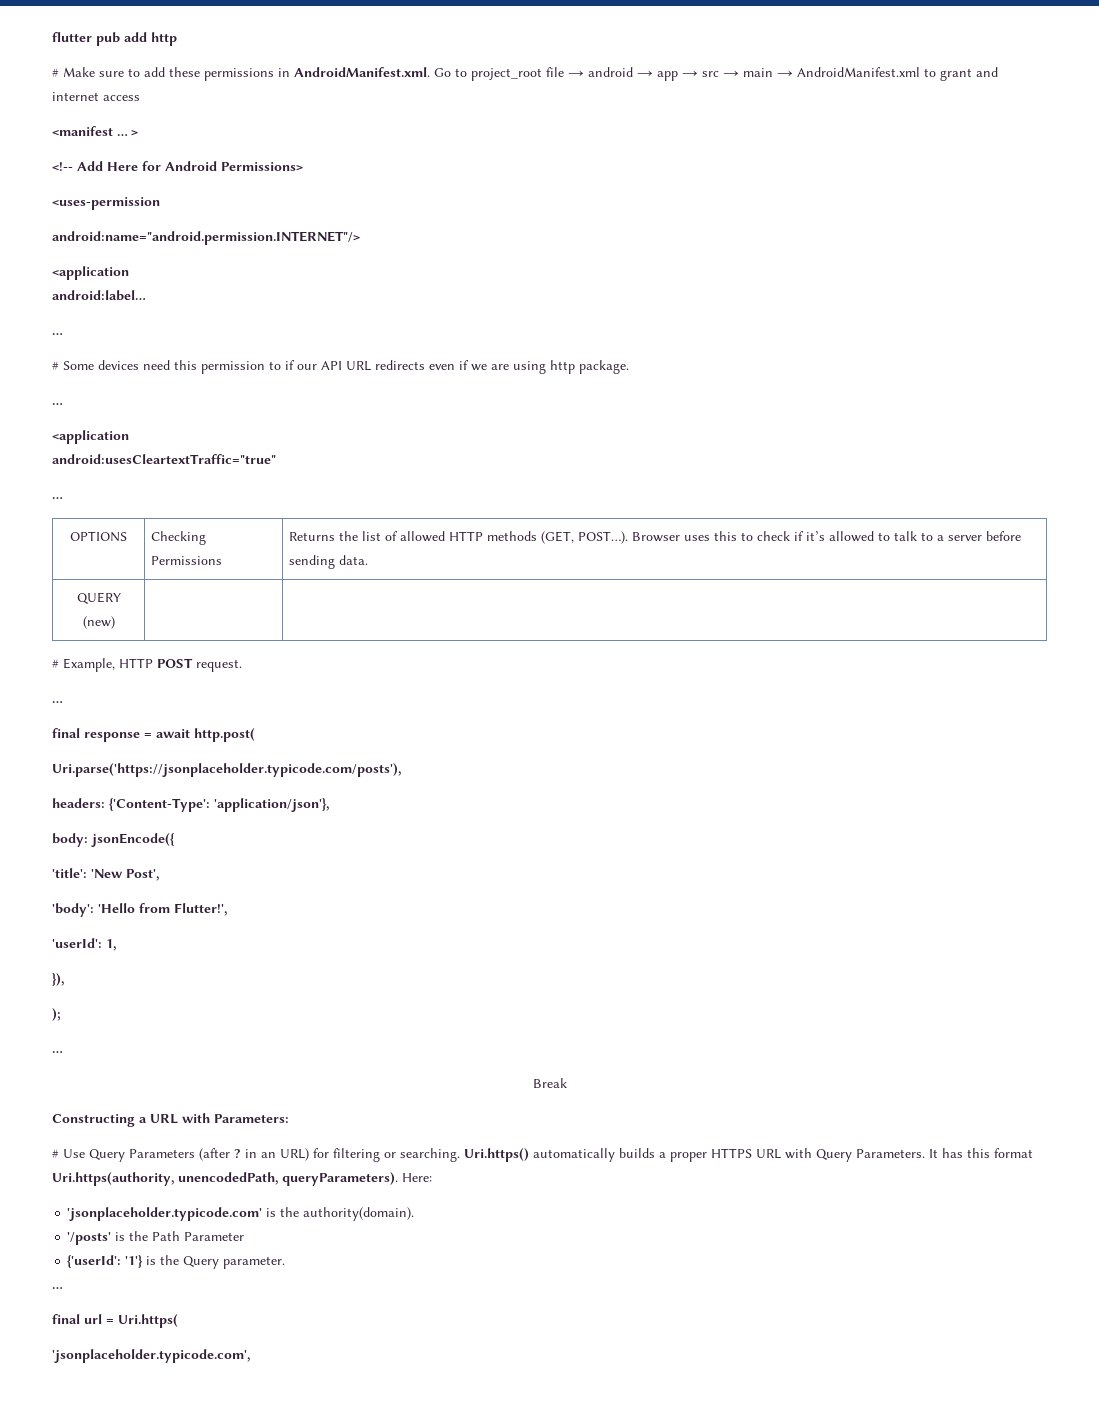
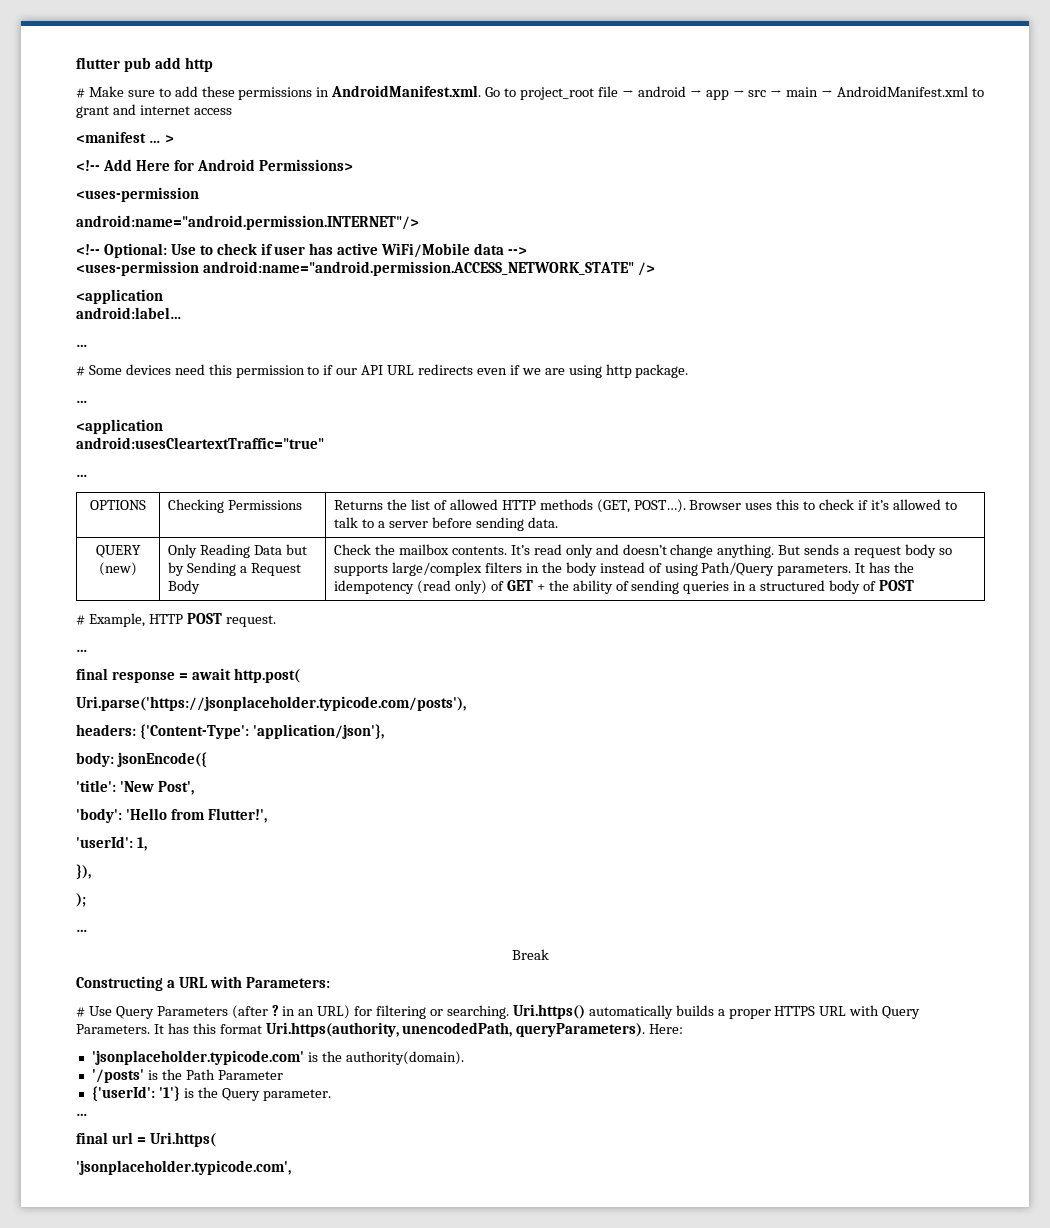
+ <!-- Optional: Use to check if user has active WiFi/Mobile data -->
+ <uses-permission android:name="android.permission.ACCESS_NETWORK_STATE" />
+ Only Reading Data but by Sending a Request Body | Check the mailbox contents. It’s read only and doesn’t change anything. But sends a request body so supports large/complex filters in the body instead of using Path/Query parameters. It has the idempotency (read only) of GET + the ability of sending queries in a structured body of POST

